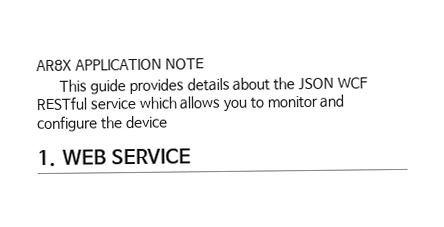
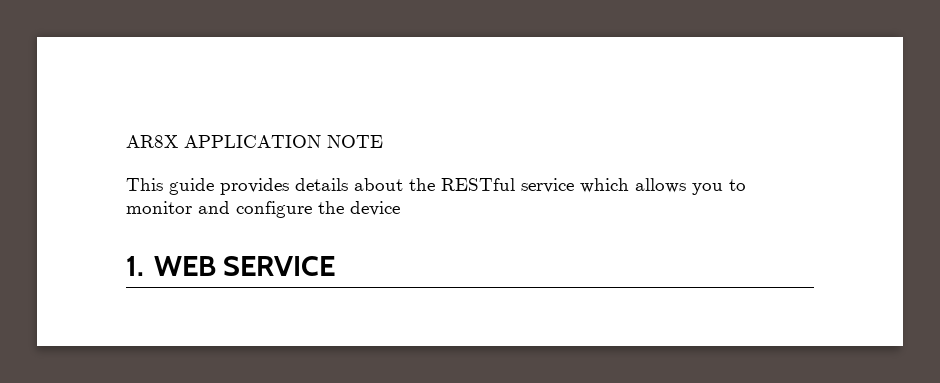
- This guide provides details about the JSON WCF RESTful service which allows you to monitor and configure the device
+ This guide provides details about the RESTful service which allows you to monitor and configure the device

